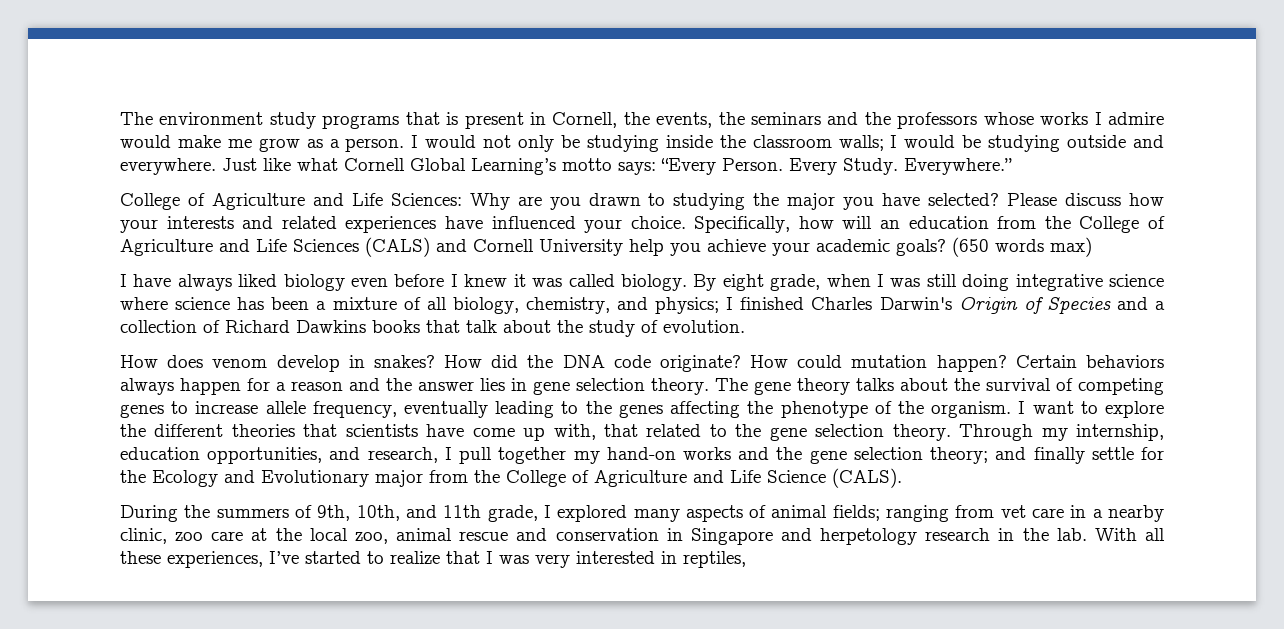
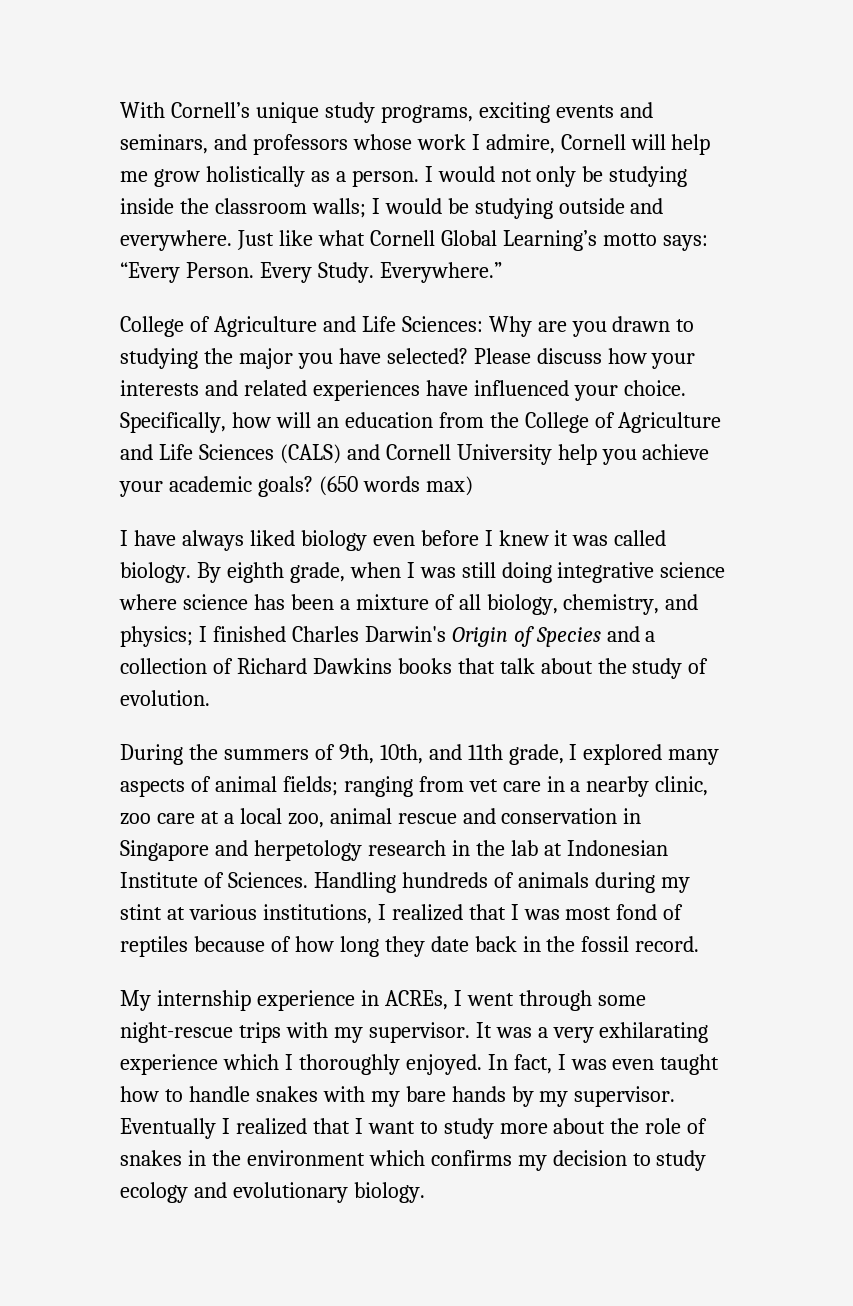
- The environment study programs that is present in Cornell, the events, the seminars and the professors whose works I admire would make me grow as a person.
+ With Cornell’s unique study programs, exciting events and seminars, and professors whose work I admire, Cornell will help me grow holistically as a person.
- By eight grade, when I was still doing integrative science where science has been a mixture of all biology, chemistry, and physics; I finished Charles Darwin's Origin of Species and a collection of Richard Dawkins books that talk about the study of evolution.
+ By eighth grade, when I was still doing integrative science where science has been a mixture of all biology, chemistry, and physics; I finished Charles Darwin's Origin of Species and a collection of Richard Dawkins books that talk about the study of evolution.
- How does venom develop in snakes? How did the DNA code originate? How could mutation happen? Certain behaviors always happen for a reason and the answer lies in gene selection theory. The gene theory talks about the survival of competing genes to increase allele frequency, eventually leading to the genes affecting the phenotype of the organism. I want to explore the different theories that scientists have come up with, that related to the gene selection theory. Through my internship, education opportunities, and research, I pull together my hand-on works and the gene selection theory; and finally settle for the Ecology and Evolutionary major from the College of Agriculture and Life Science (CALS).
- During the summers of 9th, 10th, and 11th grade, I explored many aspects of animal fields; ranging from vet care in a nearby clinic, zoo care at the local zoo, animal rescue and conservation in Singapore and herpetology research in the lab. With all these experiences, I’ve started to realize that I was very interested in reptiles,
+ During the summers of 9th, 10th, and 11th grade, I explored many aspects of animal fields; ranging from vet care in a nearby clinic, zoo care at a local zoo, animal rescue and conservation in Singapore and herpetology research in the lab at Indonesian Institute of Sciences. Handling hundreds of animals during my stint at various institutions, I realized that I was most fond of reptiles because of how long they date back in the fossil record.
+ My internship experience in ACREs, I went through some night-rescue trips with my supervisor. It was a very exhilarating experience which I thoroughly enjoyed. In fact, I was even taught how to handle snakes with my bare hands by my supervisor. Eventually I realized that I want to study more about the role of snakes in the environment which confirms my decision to study ecology and evolutionary biology.

